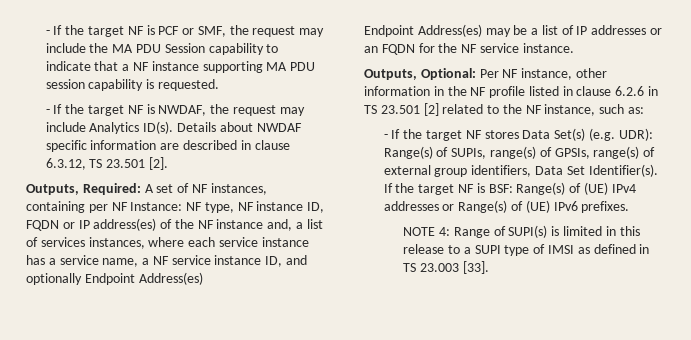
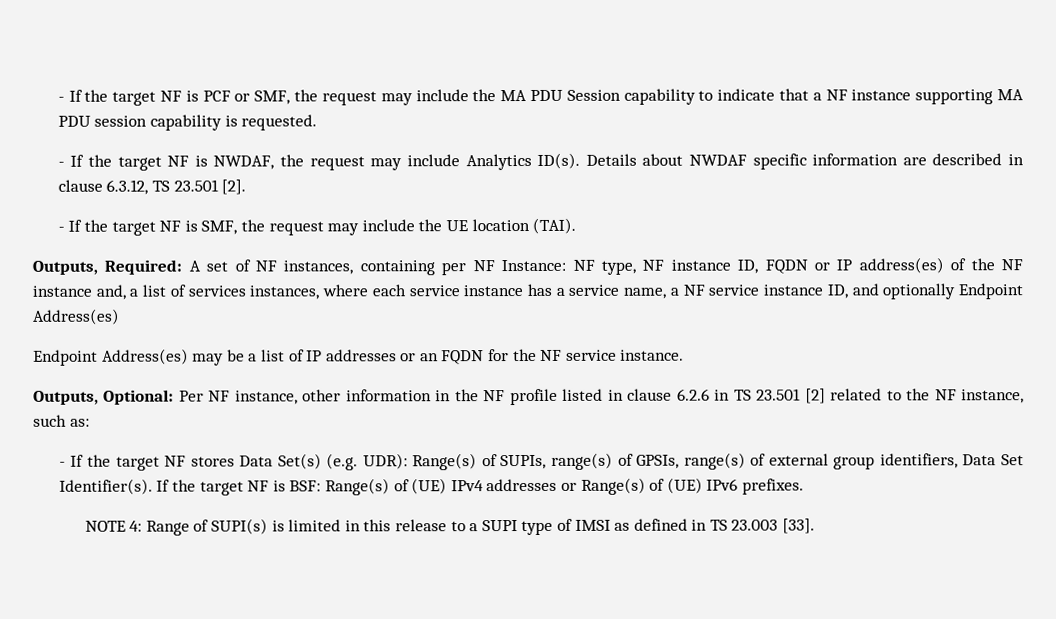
+ - If the target NF is SMF, the request may include the UE location (TAI).

